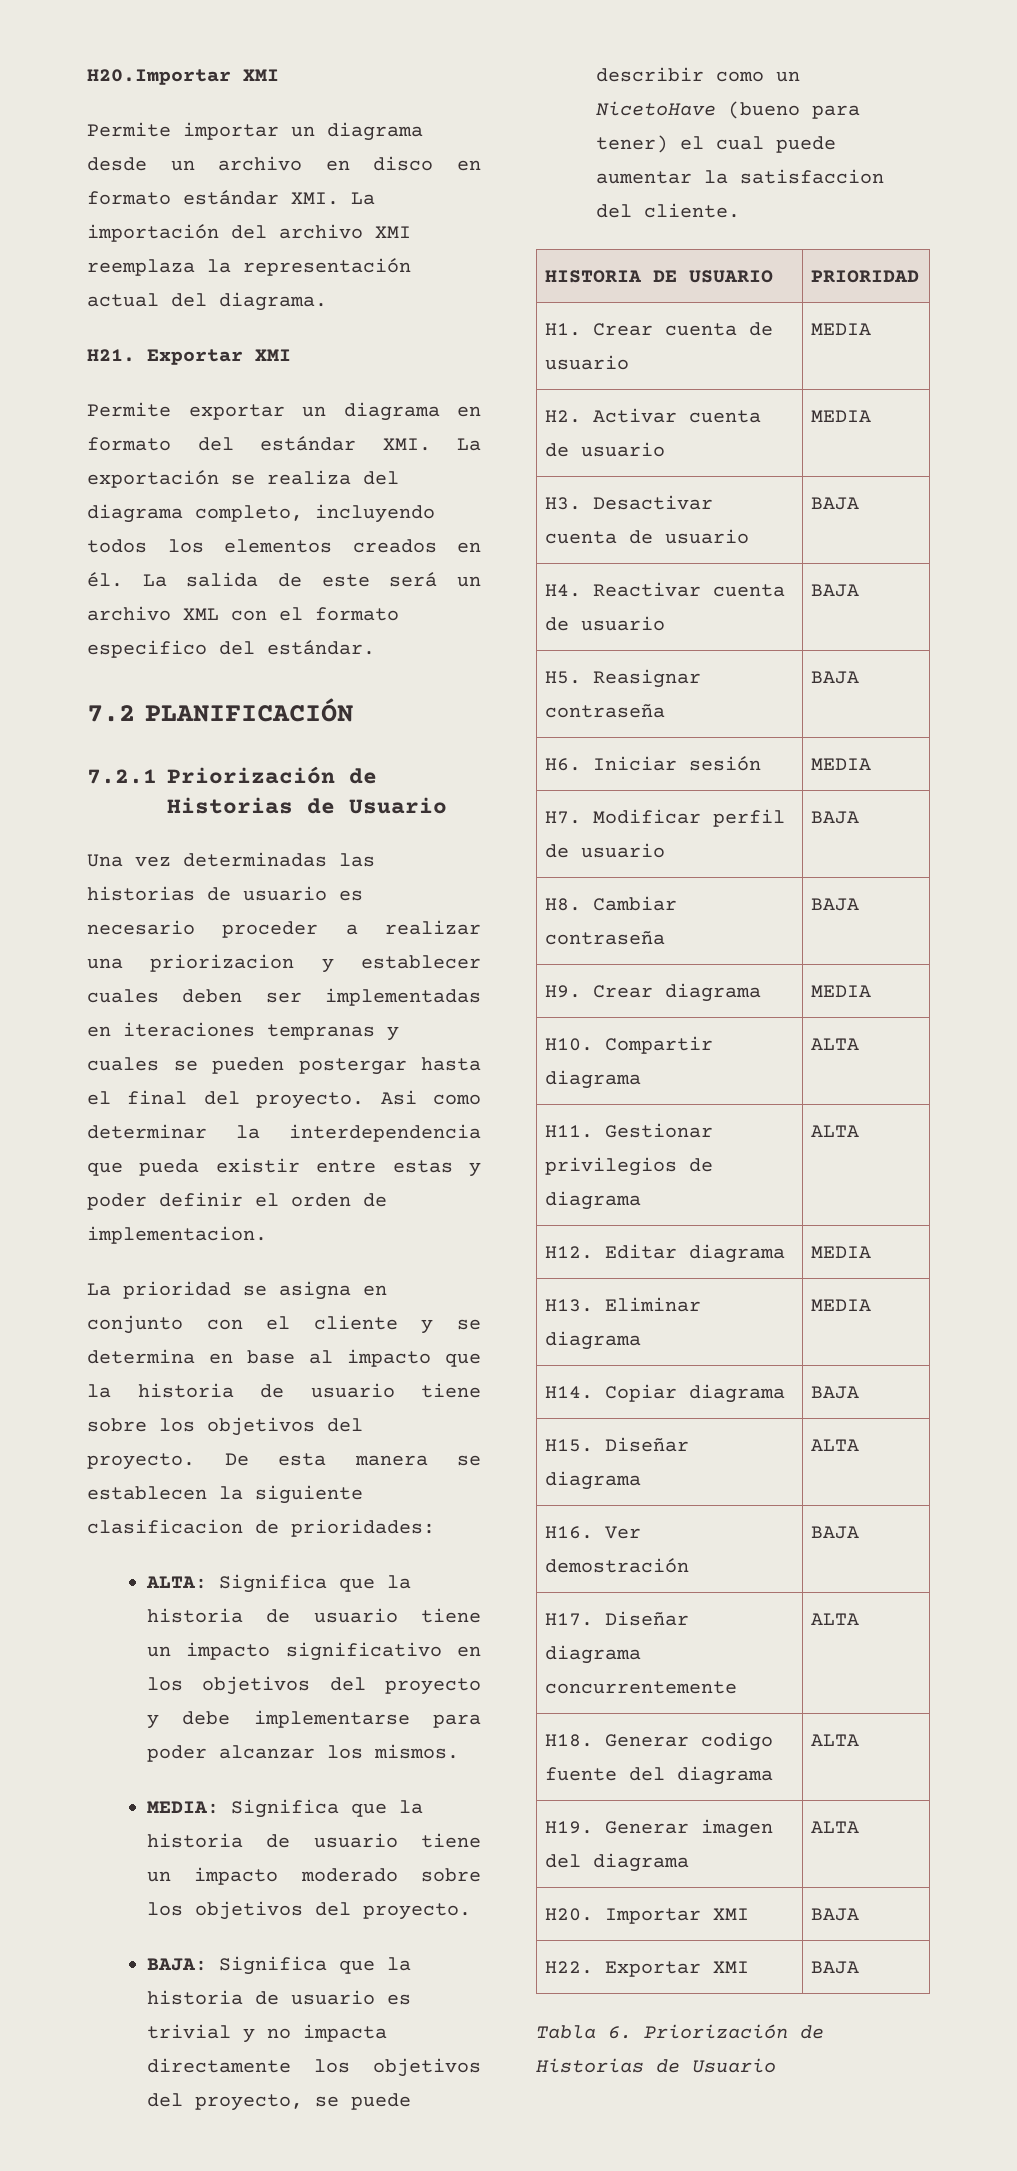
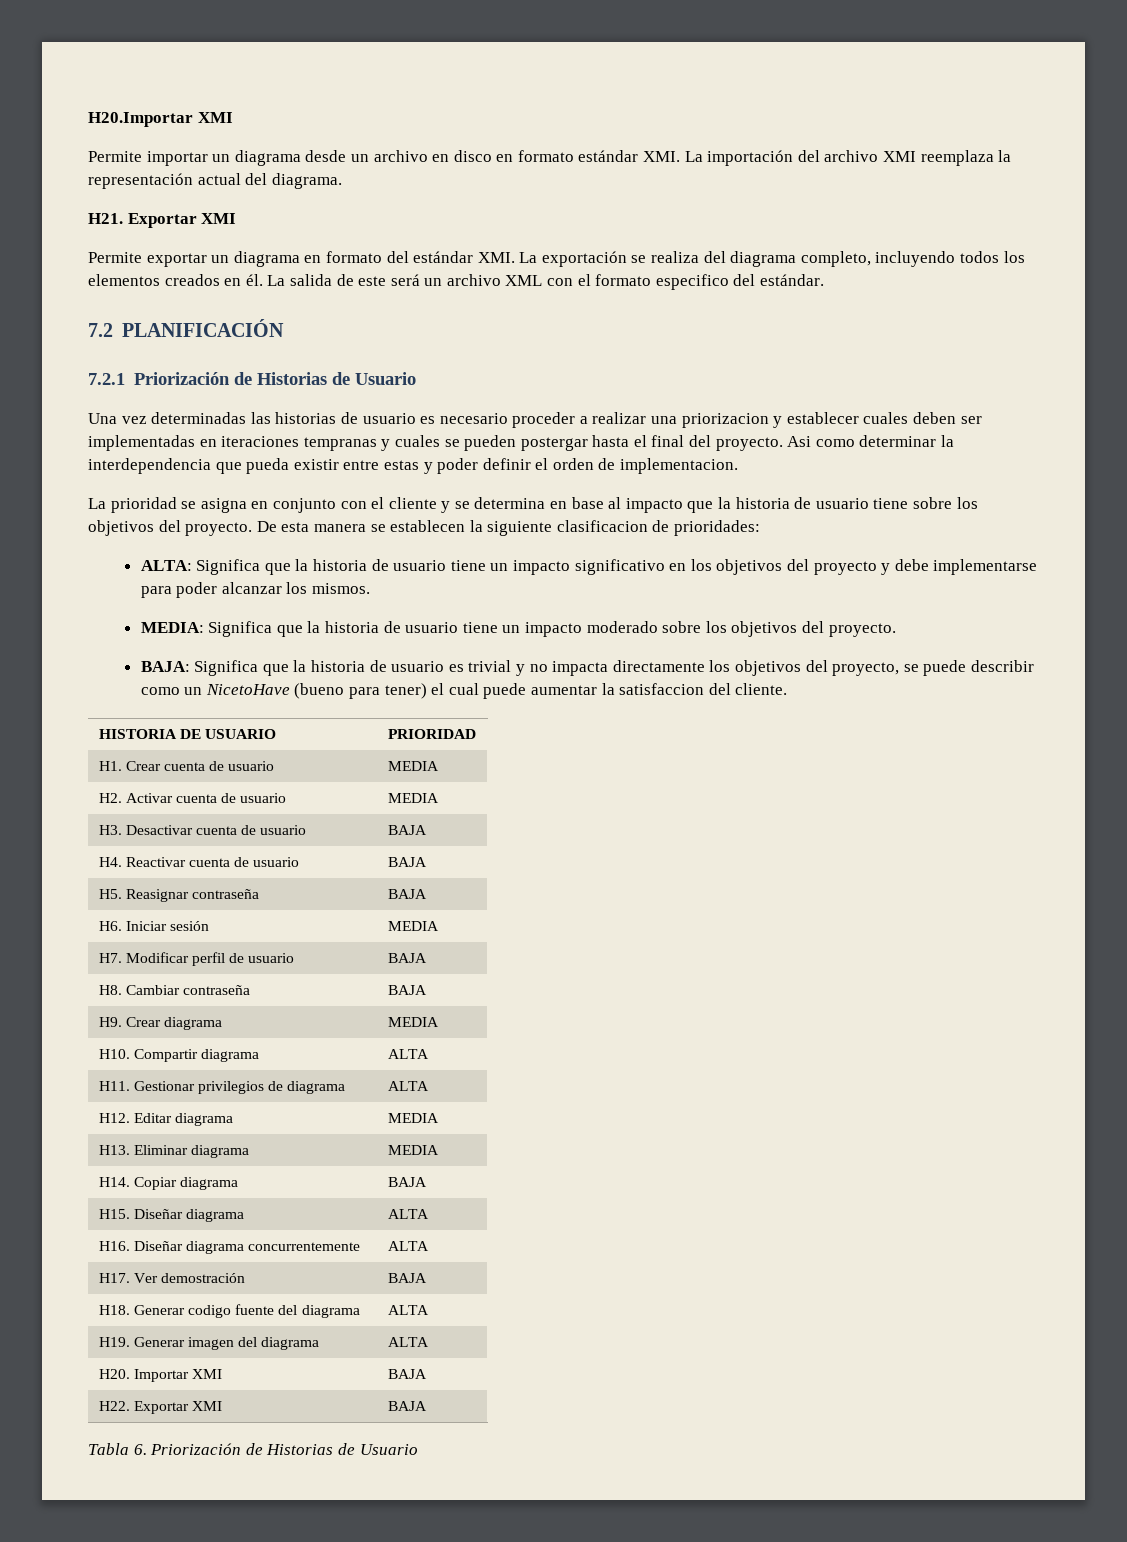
- H16. Ver demostración | BAJA
- H17. Diseñar diagrama concurrentemente | ALTA
+ H16. Diseñar diagrama concurrentemente | ALTA
+ H17. Ver demostración | BAJA

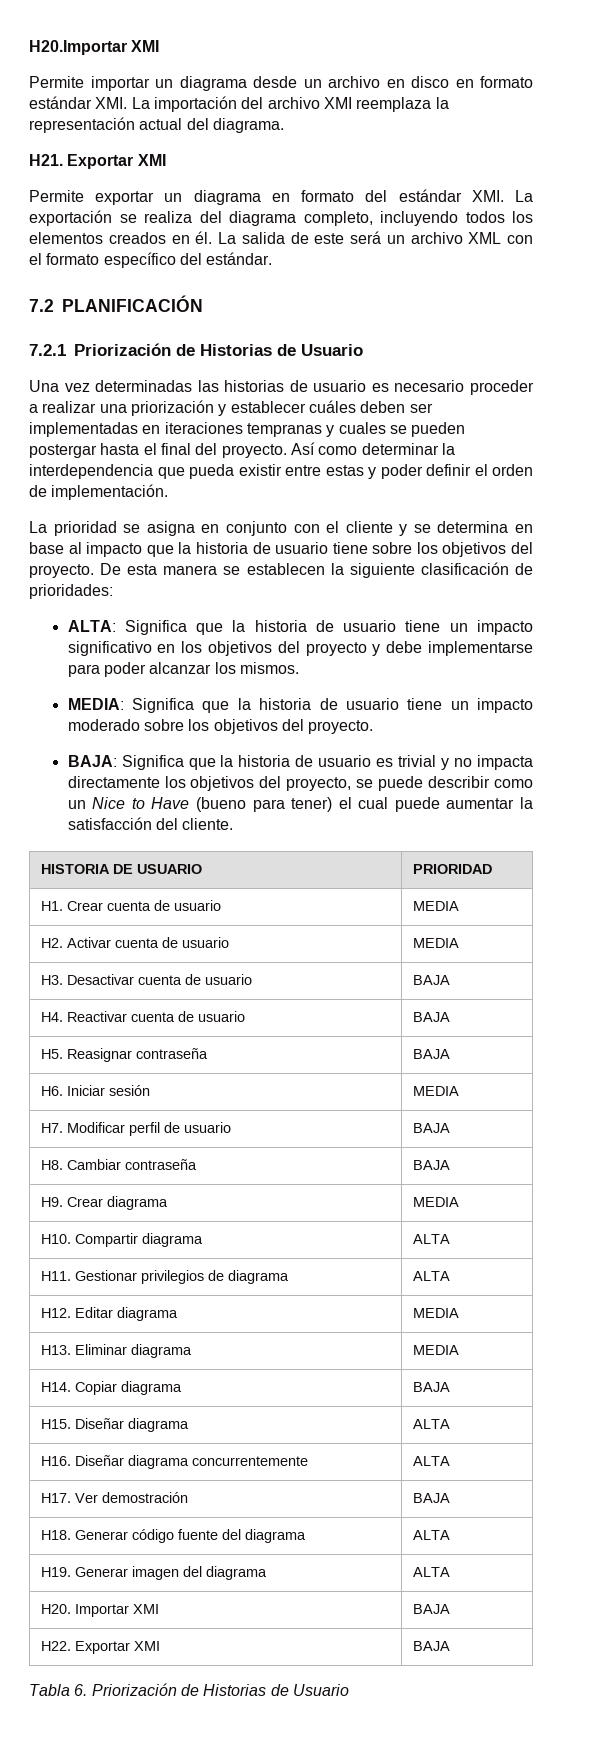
- La salida de este será un archivo XML con el formato especifico del estándar.
+ La salida de este será un archivo XML con el formato específico del estándar.
- Una vez determinadas las historias de usuario es necesario proceder a realizar una priorizacion y establecer cuales deben ser implementadas en iteraciones tempranas y cuales se pueden postergar hasta el final del proyecto.
+ Una vez determinadas las historias de usuario es necesario proceder a realizar una priorización y establecer cuáles deben ser implementadas en iteraciones tempranas y cuales se pueden postergar hasta el final del proyecto.
- Asi como determinar la interdependencia que pueda existir entre estas y poder definir el orden de implementacion.
+ Así como determinar la interdependencia que pueda existir entre estas y poder definir el orden de implementación.
- De esta manera se establecen la siguiente clasificacion de prioridades:
+ De esta manera se establecen la siguiente clasificación de prioridades:
- BAJA: Significa que la historia de usuario es trivial y no impacta directamente los objetivos del proyecto, se puede describir como un NicetoHave (bueno para tener) el cual puede aumentar la satisfaccion del cliente.
+ BAJA: Significa que la historia de usuario es trivial y no impacta directamente los objetivos del proyecto, se puede describir como un Nice to Have (bueno para tener) el cual puede aumentar la satisfacción del cliente.
- H18. Generar codigo fuente del diagrama | ALTA
+ H18. Generar código fuente del diagrama | ALTA

